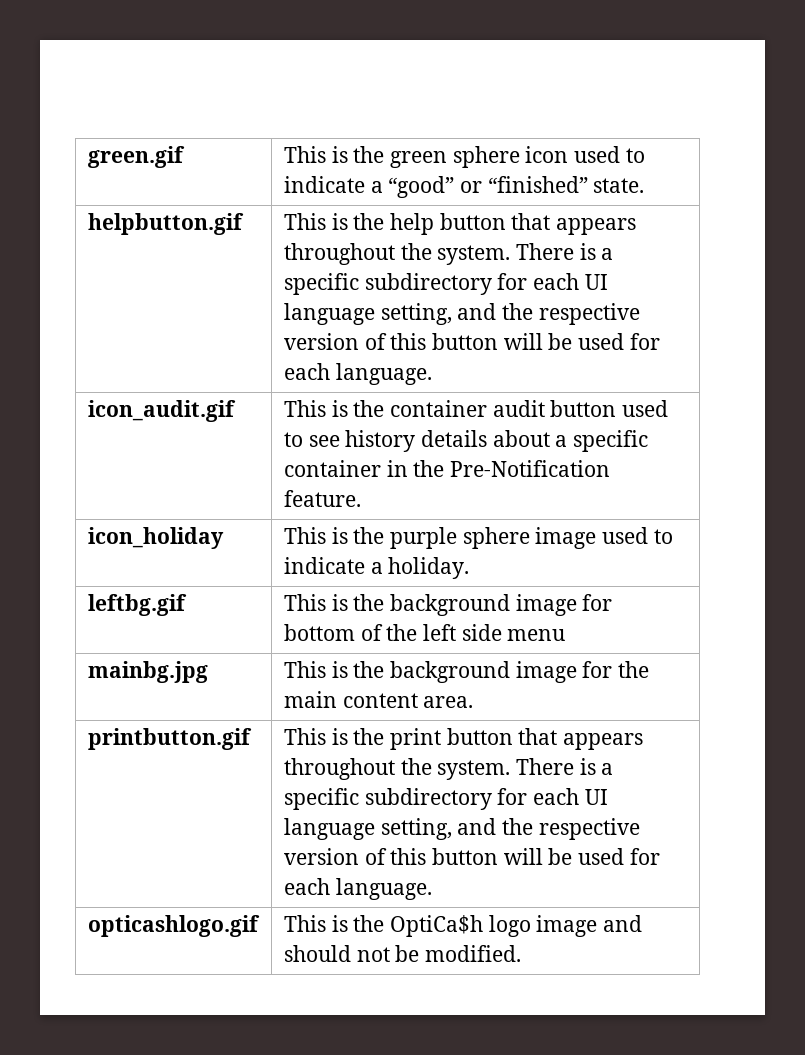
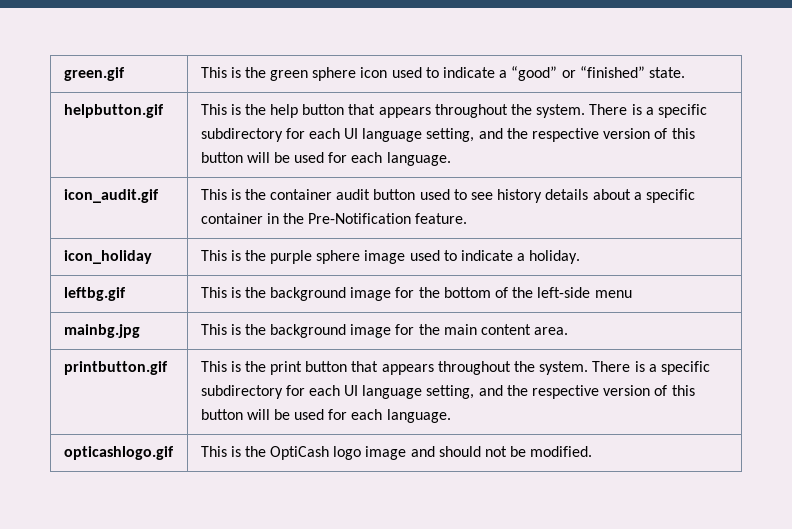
- leftbg.gif | This is the background image for bottom of the left side menu
+ leftbg.gif | This is the background image for the bottom of the left-side menu
- opticashlogo.gif | This is the OptiCa$h logo image and should not be modified.
+ opticashlogo.gif | This is the OptiCash logo image and should not be modified.

